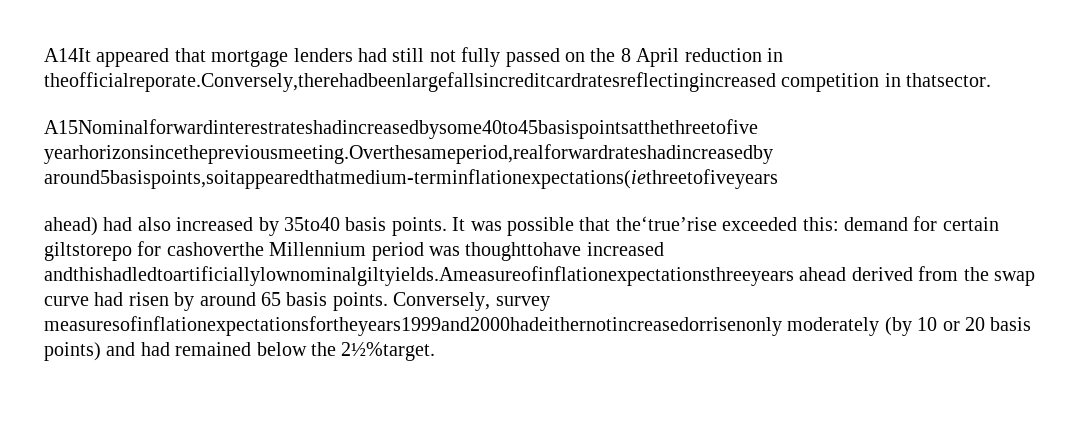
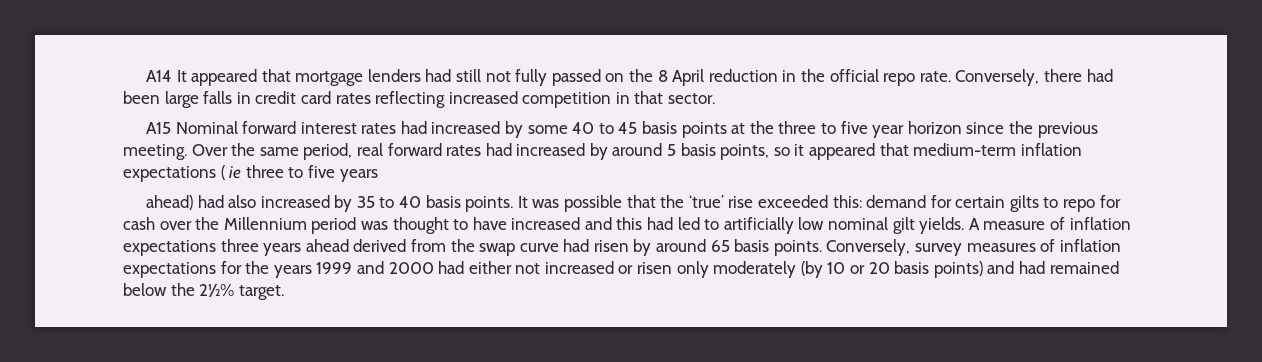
- A14It appeared that mortgage lenders had still not fully passed on the 8 April reduction in theofficialreporate.Conversely,therehadbeenlargefallsincreditcardratesreflectingincreased competition in thatsector.
- A15Nominalforwardinterestrateshadincreasedbysome40to45basispointsatthethreetofive yearhorizonsincethepreviousmeeting.Overthesameperiod,realforwardrateshadincreasedby around5basispoints,soitappearedthatmedium-terminflationexpectations(iethreetofiveyears
+ A14 It appeared that mortgage lenders had still not fully passed on the 8 April reduction in the official repo rate. Conversely, there had been large falls in credit card rates reflecting increased competition in that sector.
+ A15 Nominal forward interest rates had increased by some 40 to 45 basis points at the three to five year horizon since the previous meeting. Over the same period, real forward rates had increased by around 5 basis points, so it appeared that medium-term inflation expectations ( ie three to five years
- ahead) had also increased by 35to40 basis points.
+ ahead) had also increased by 35 to 40 basis points.
- It was possible that the‘true’rise exceeded this: demand for certain giltstorepo for cashoverthe Millennium period was thoughttohave increased andthishadledtoartificiallylownominalgiltyields.Ameasureofinflationexpectationsthreeyears ahead derived from the swap curve had risen by around 65 basis points.
+ It was possible that the ‘true’ rise exceeded this: demand for certain gilts to repo for cash over the Millennium period was thought to have increased and this had led to artificially low nominal gilt yields. A measure of inflation expectations three years ahead derived from the swap curve had risen by around 65 basis points.
- Conversely, survey measuresofinflationexpectationsfortheyears1999and2000hadeithernotincreasedorrisenonly moderately (by 10 or 20 basis points) and had remained below the 2½%target.
+ Conversely, survey measures of inflation expectations for the years 1999 and 2000 had either not increased or risen only moderately (by 10 or 20 basis points) and had remained below the 2½% target.

